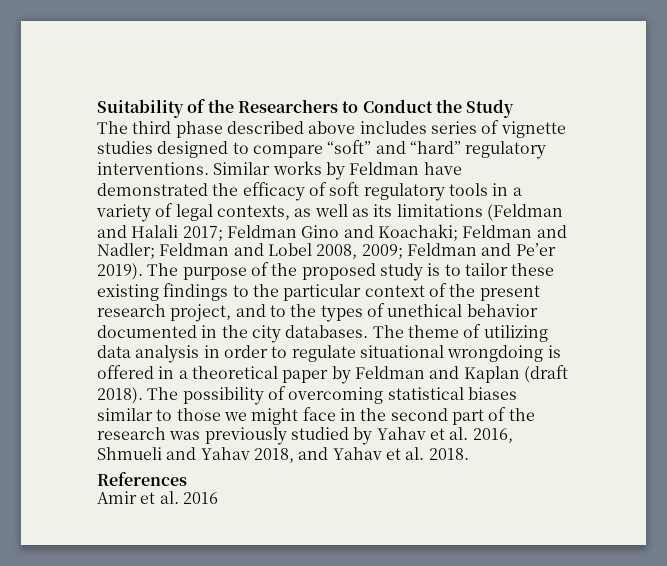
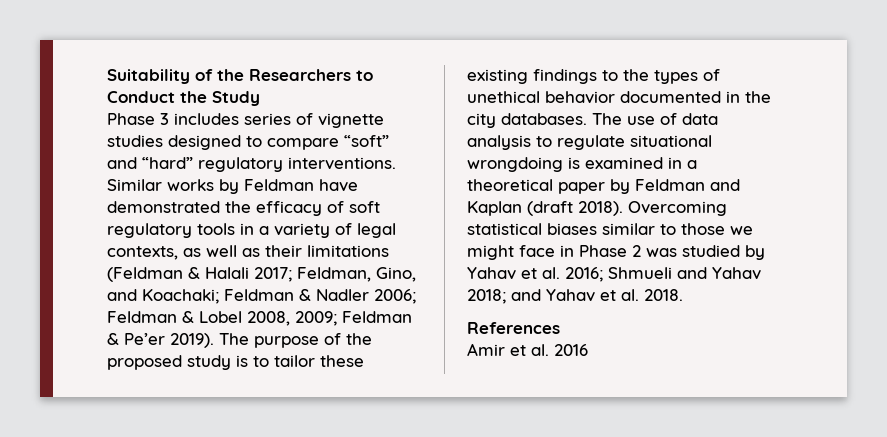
- The third phase described above includes series of vignette studies designed to compare “soft” and “hard” regulatory interventions.
+ Phase 3 includes series of vignette studies designed to compare “soft” and “hard” regulatory interventions.
- Similar works by Feldman have demonstrated the efficacy of soft regulatory tools in a variety of legal contexts, as well as its limitations (Feldman and Halali 2017; Feldman Gino and Koachaki; Feldman and Nadler; Feldman and Lobel 2008, 2009; Feldman and Pe’er 2019).
+ Similar works by Feldman have demonstrated the efficacy of soft regulatory tools in a variety of legal contexts, as well as their limitations (Feldman & Halali 2017; Feldman, Gino, and Koachaki; Feldman & Nadler 2006; Feldman & Lobel 2008, 2009; Feldman & Pe’er 2019).
- The purpose of the proposed study is to tailor these existing findings to the particular context of the present research project, and to the types of unethical behavior documented in the city databases.
+ The purpose of the proposed study is to tailor these existing findings to the types of unethical behavior documented in the city databases.
- The theme of utilizing data analysis in order to regulate situational wrongdoing is offered in a theoretical paper by Feldman and Kaplan (draft 2018).
+ The use of data analysis to regulate situational wrongdoing is examined in a theoretical paper by Feldman and Kaplan (draft 2018).
- The possibility of overcoming statistical biases similar to those we might face in the second part of the research was previously studied by Yahav et al. 2016, Shmueli and Yahav 2018, and Yahav et al. 2018.
+ Overcoming statistical biases similar to those we might face in Phase 2 was studied by Yahav et al. 2016; Shmueli and Yahav 2018; and Yahav et al. 2018.

